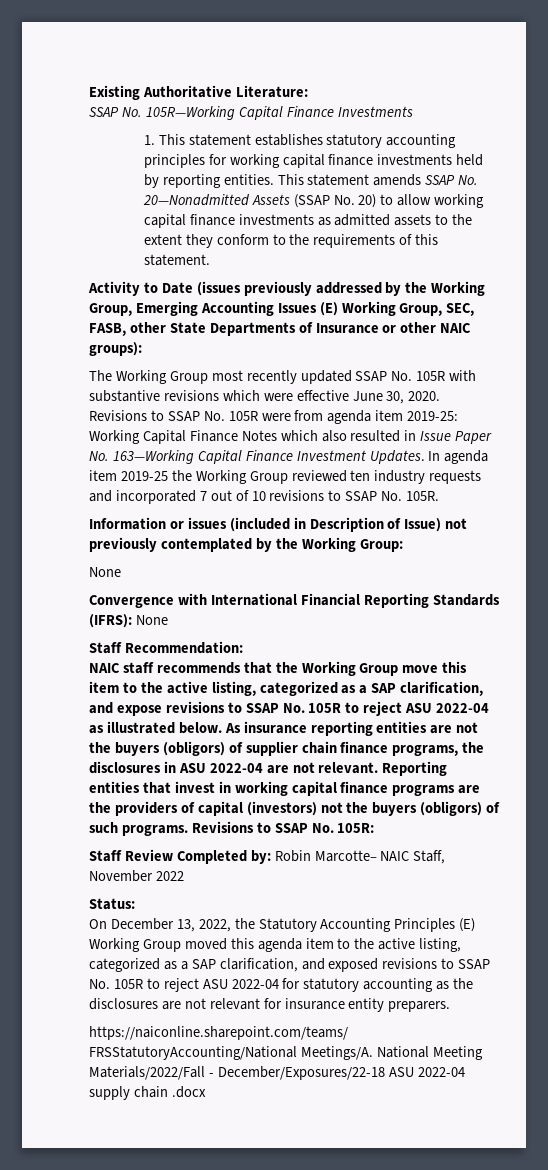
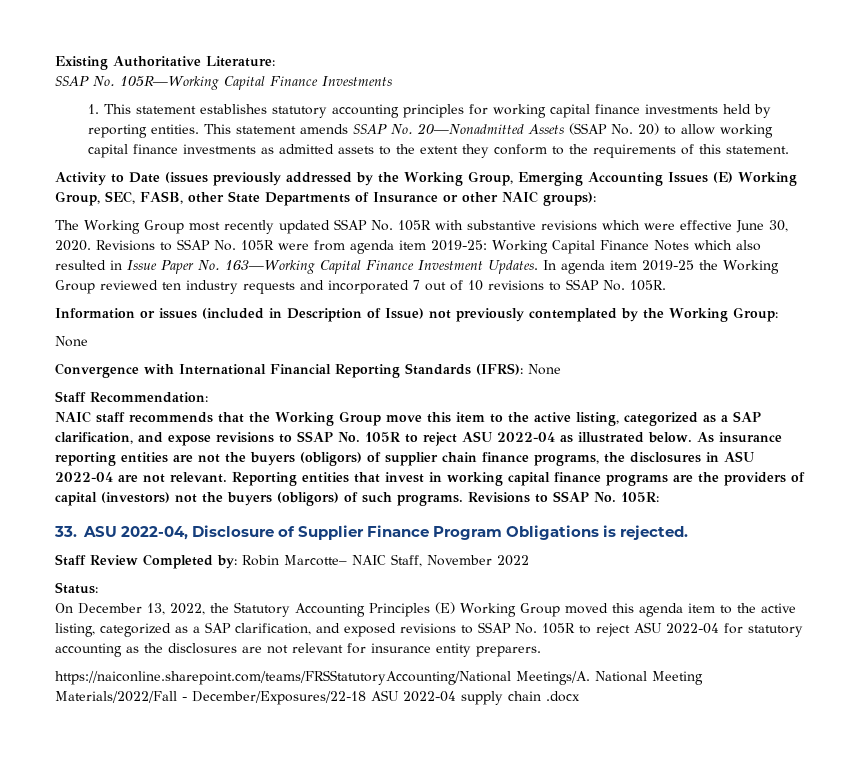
+ 33. ASU 2022-04, Disclosure of Supplier Finance Program Obligations is rejected.

